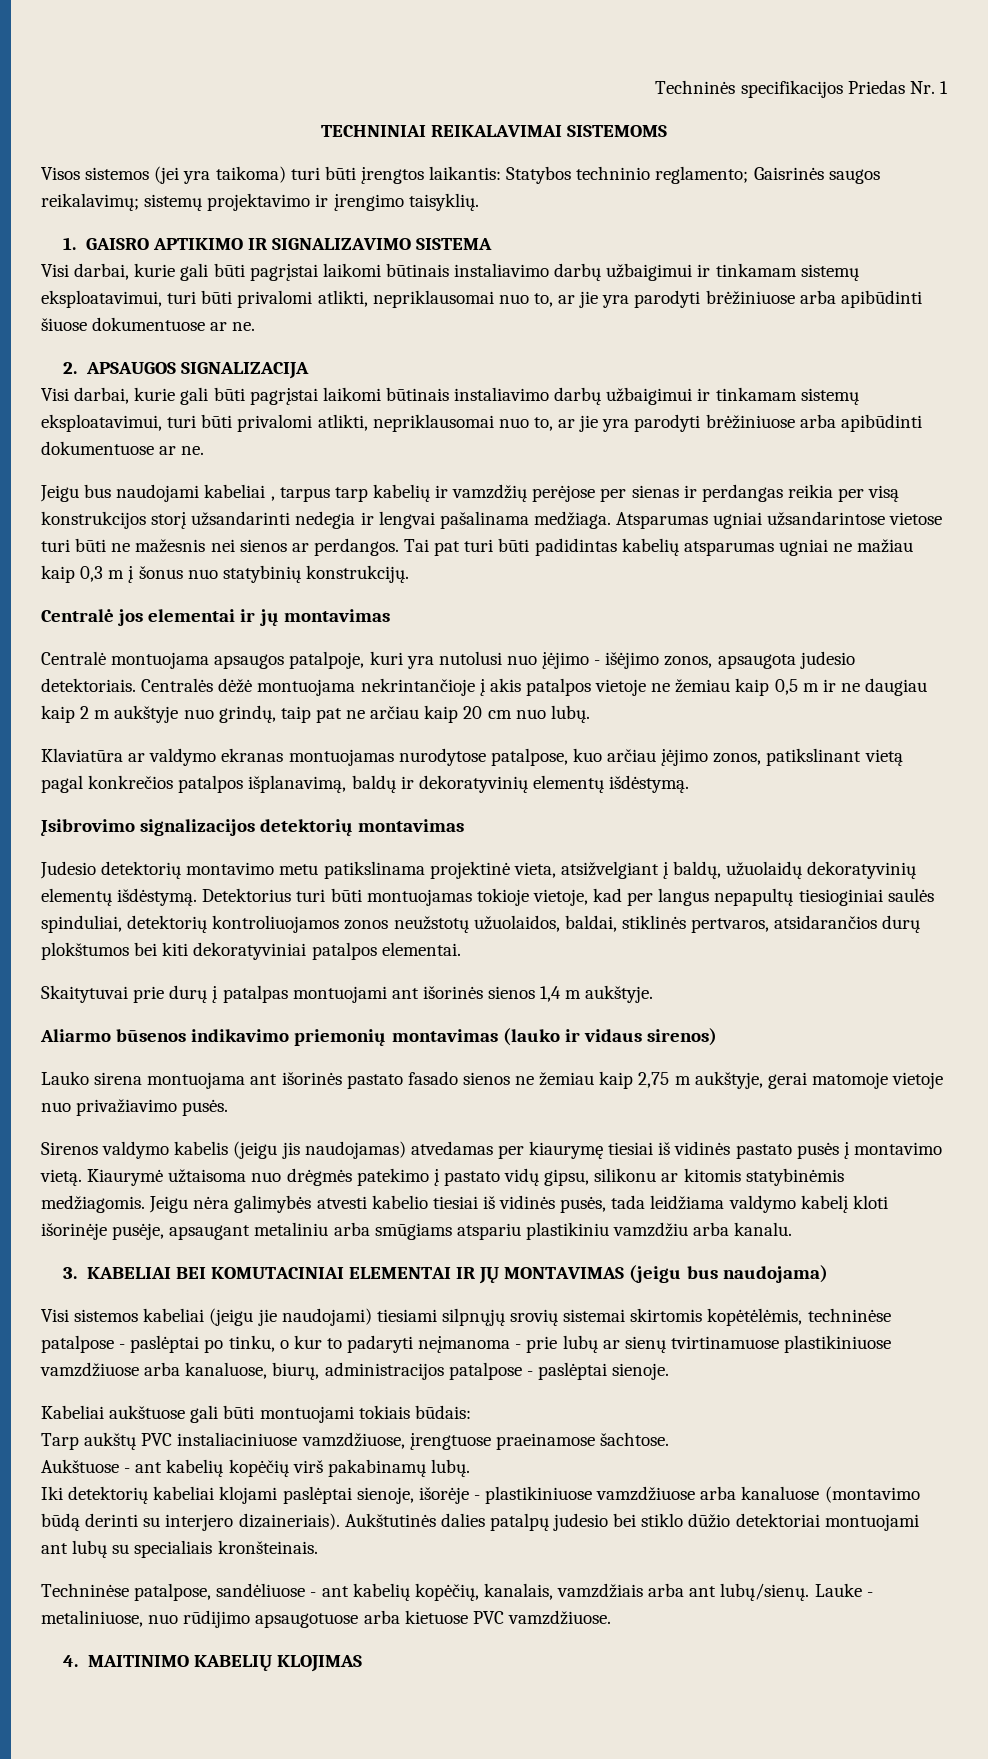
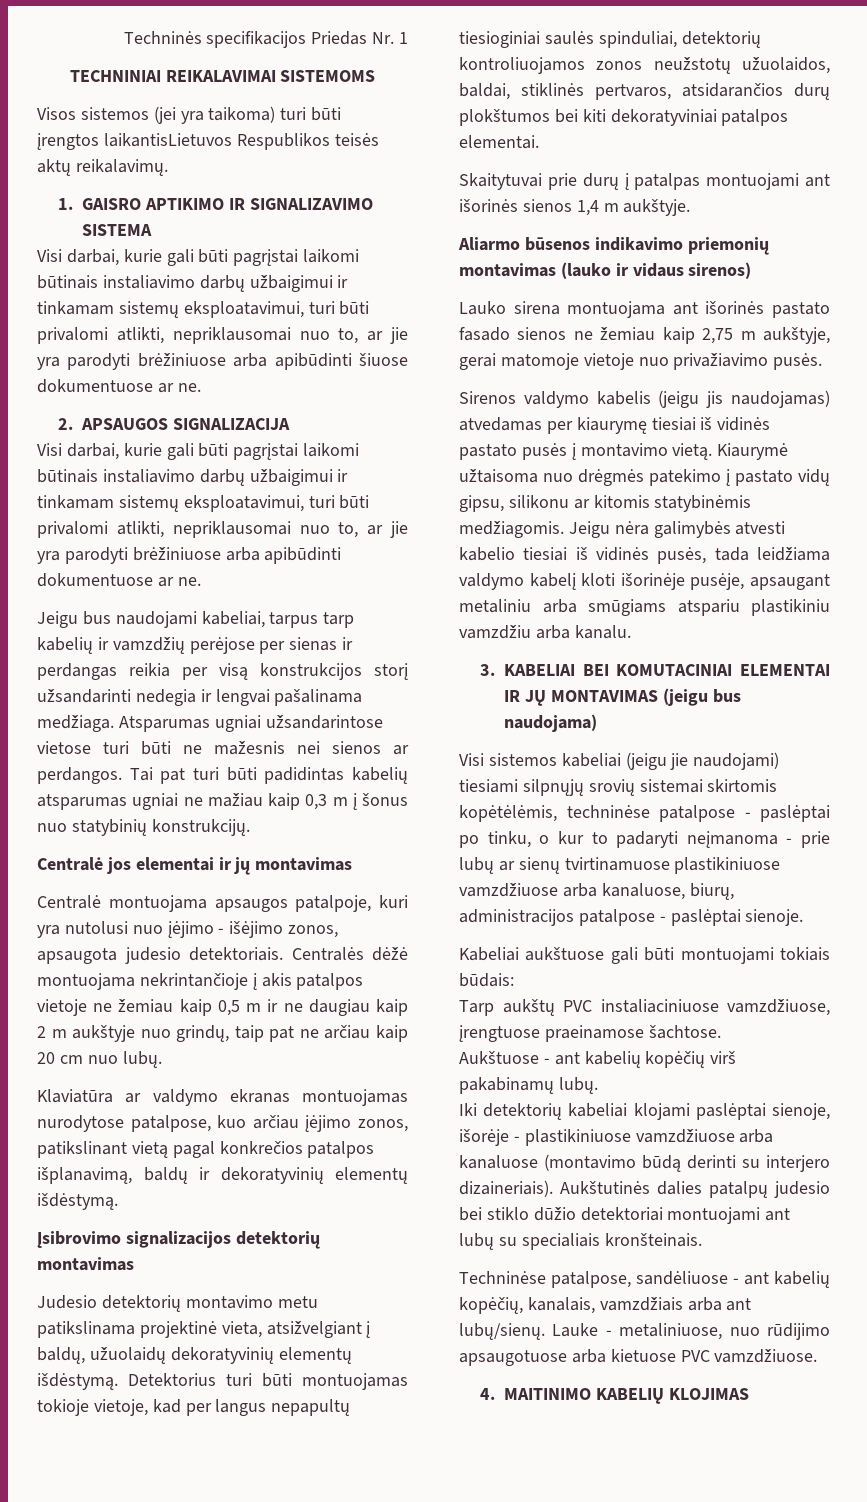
- Visos sistemos (jei yra taikoma) turi būti įrengtos laikantis: Statybos techninio reglamento; Gaisrinės saugos reikalavimų; sistemų projektavimo ir įrengimo taisyklių.
+ Visos sistemos (jei yra taikoma) turi būti įrengtos laikantisLietuvos Respublikos teisės aktų reikalavimų.
- Jeigu bus naudojami kabeliai , tarpus tarp kabelių ir vamzdžių perėjose per sienas ir perdangas reikia per visą konstrukcijos storį užsandarinti nedegia ir lengvai pašalinama medžiaga.
+ Jeigu bus naudojami kabeliai, tarpus tarp kabelių ir vamzdžių perėjose per sienas ir perdangas reikia per visą konstrukcijos storį užsandarinti nedegia ir lengvai pašalinama medžiaga.

